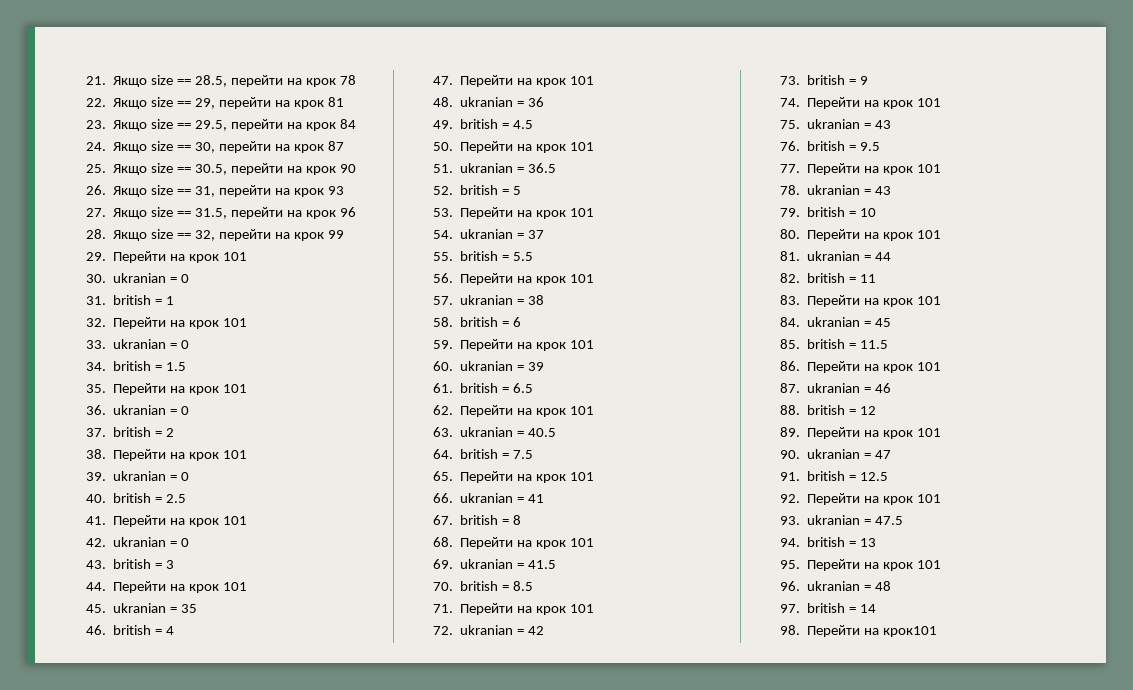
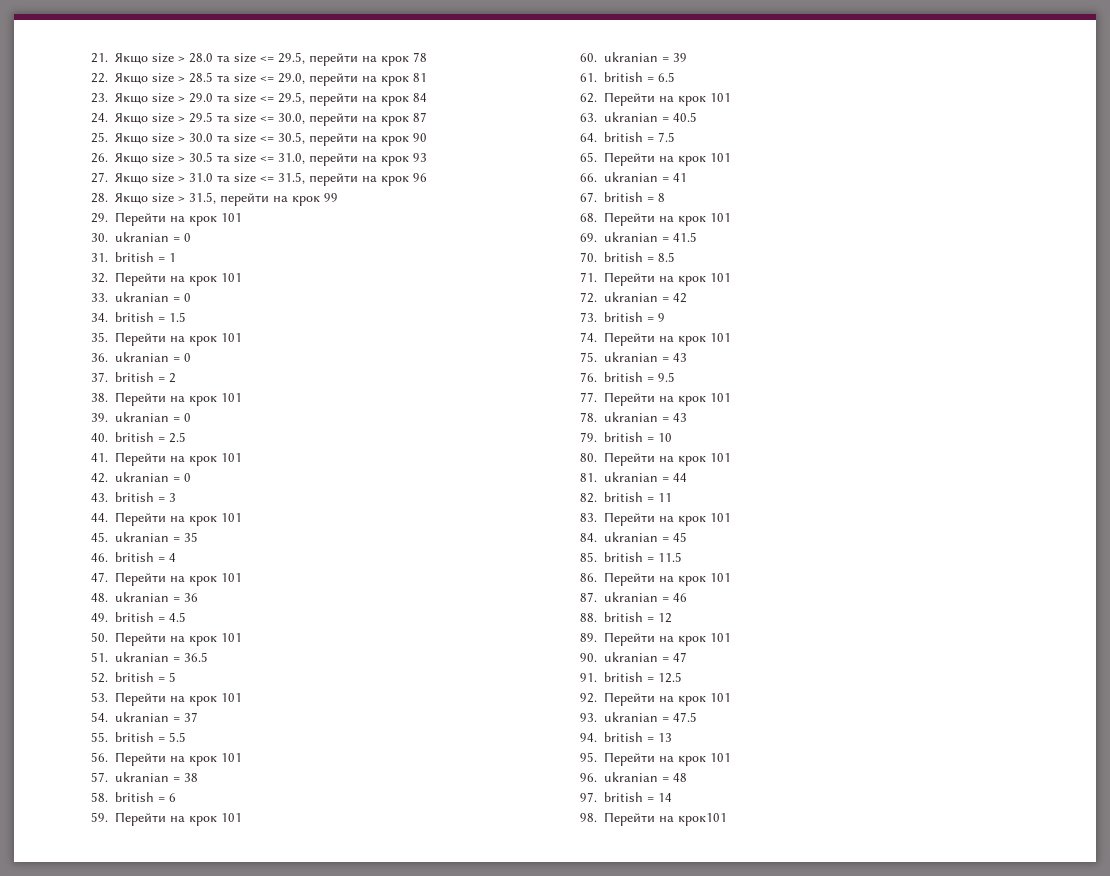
- 21. Якщо size == 28.5, перейти на крок 78
+ 21. Якщо size > 28.0 та size <= 29.5, перейти на крок 78
- 22. Якщо size == 29, перейти на крок 81
+ 22. Якщо size > 28.5 та size <= 29.0, перейти на крок 81
- 23. Якщо size == 29.5, перейти на крок 84
+ 23. Якщо size > 29.0 та size <= 29.5, перейти на крок 84
- 24. Якщо size == 30, перейти на крок 87
+ 24. Якщо size > 29.5 та size <= 30.0, перейти на крок 87
- 25. Якщо size == 30.5, перейти на крок 90
+ 25. Якщо size > 30.0 та size <= 30.5, перейти на крок 90
- 26. Якщо size == 31, перейти на крок 93
+ 26. Якщо size > 30.5 та size <= 31.0, перейти на крок 93
- 27. Якщо size == 31.5, перейти на крок 96
+ 27. Якщо size > 31.0 та size <= 31.5, перейти на крок 96
- 28. Якщо size == 32, перейти на крок 99
+ 28. Якщо size > 31.5, перейти на крок 99

